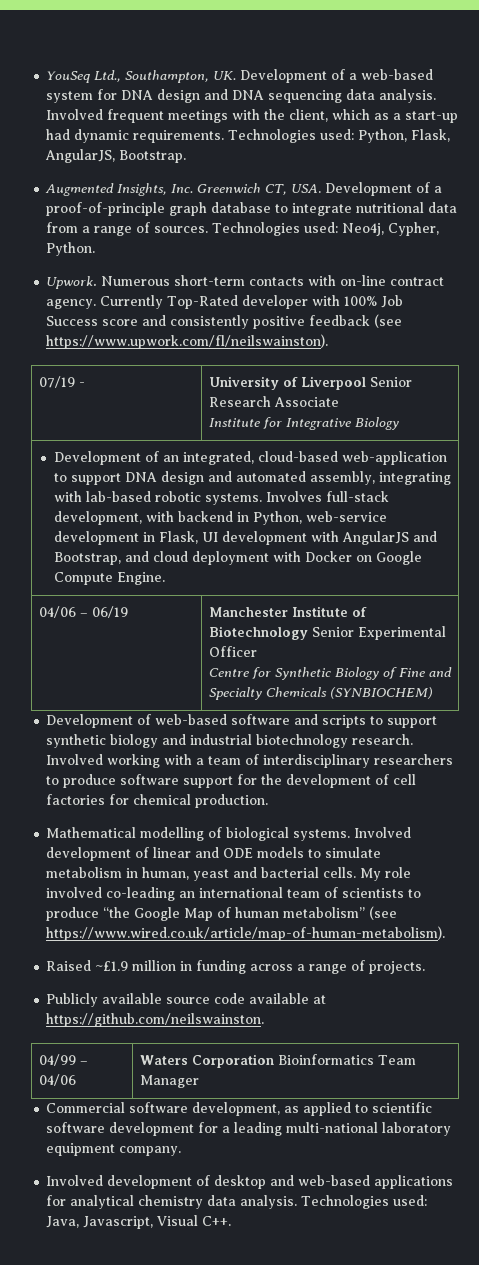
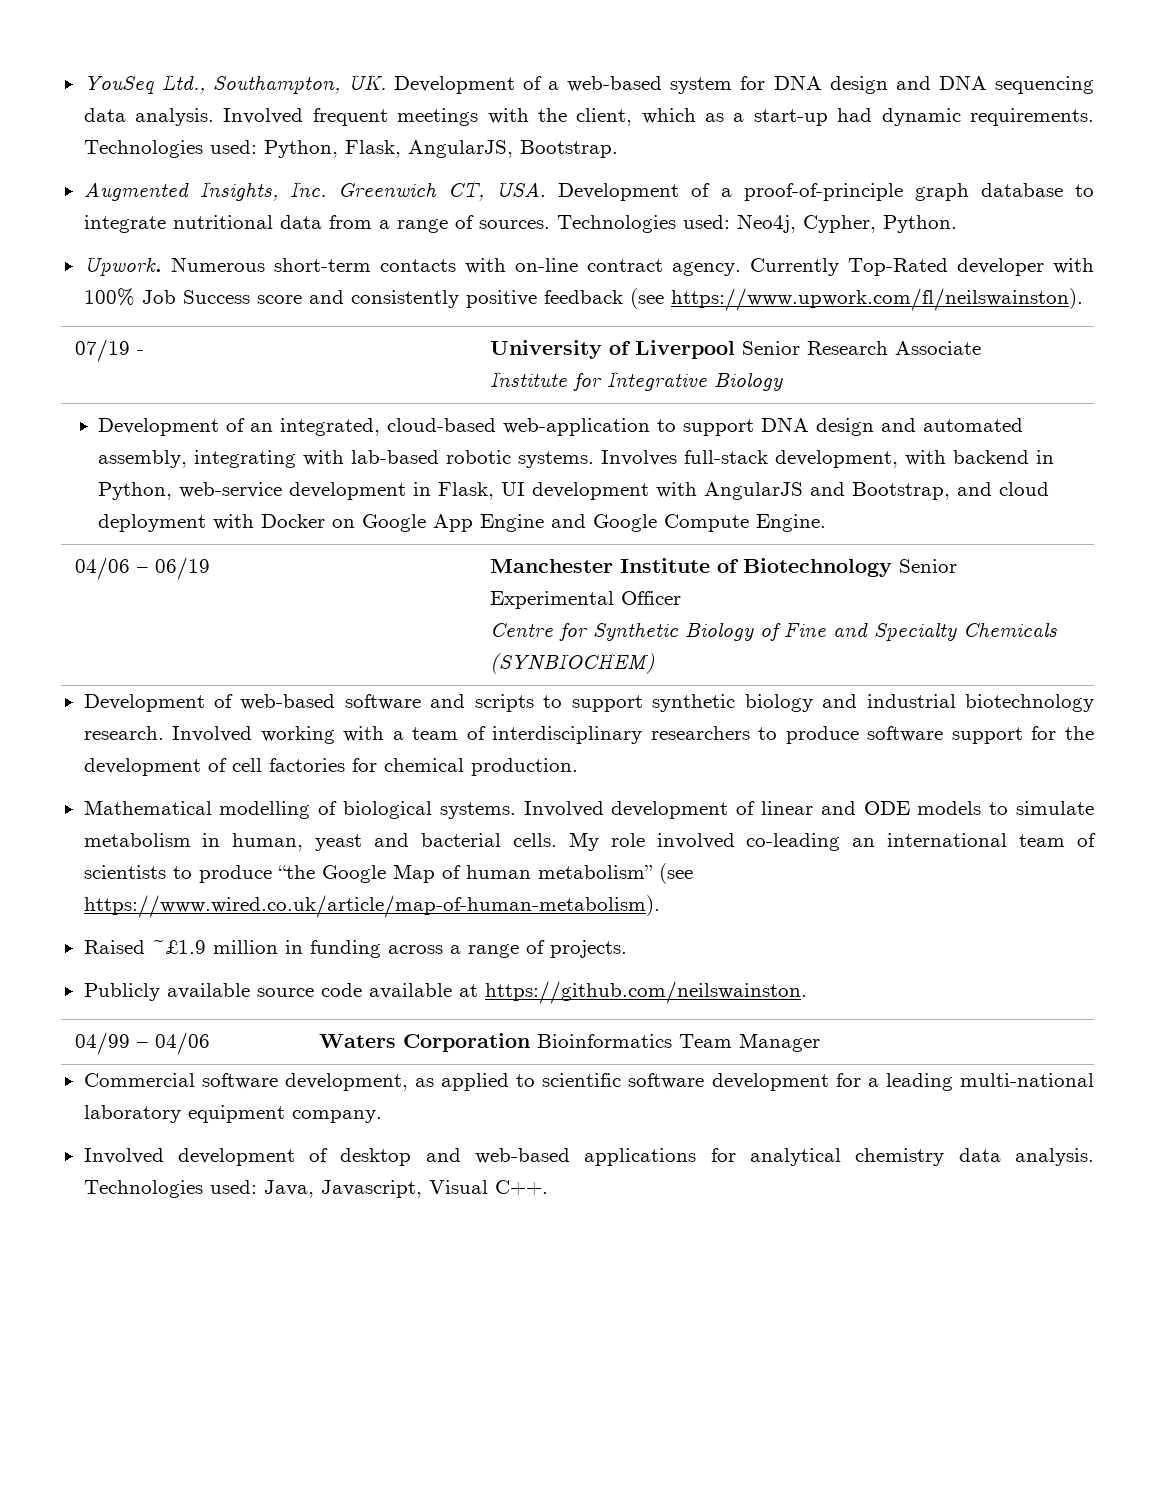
- Involves full-stack development, with backend in Python, web-service development in Flask, UI development with AngularJS and Bootstrap, and cloud deployment with Docker on Google Compute Engine.
+ Involves full-stack development, with backend in Python, web-service development in Flask, UI development with AngularJS and Bootstrap, and cloud deployment with Docker on Google App Engine and Google Compute Engine.

